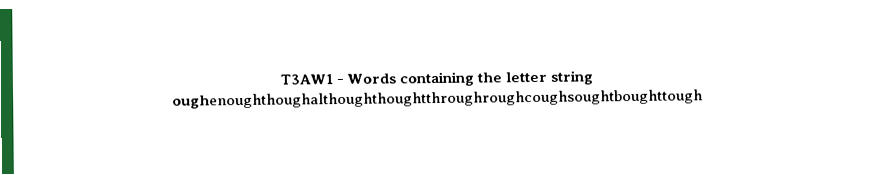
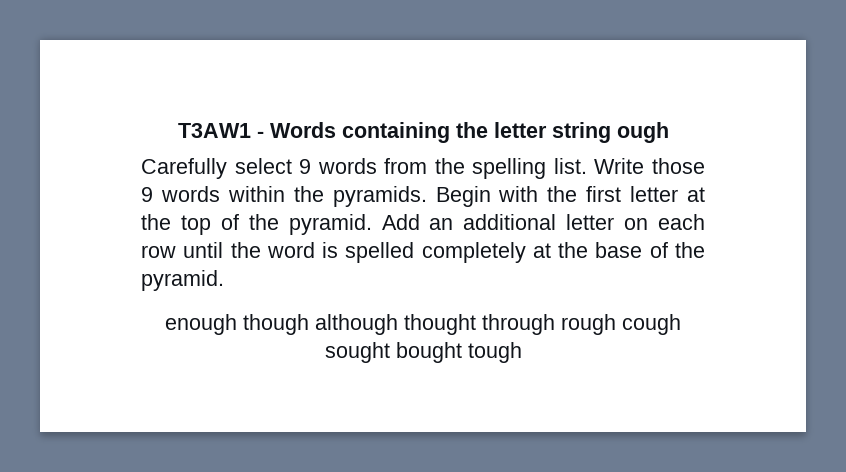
- T3AW1 - Words containing the letter string oughenoughthoughalthoughthoughtthroughroughcoughsoughtboughttough
+ T3AW1 - Words containing the letter string ough
+ Carefully select 9 words from the spelling list. Write those 9 words within the pyramids. Begin with the first letter at the top of the pyramid. Add an additional letter on each row until the word is spelled completely at the base of the pyramid.
+ enough though although thought through rough cough sought bought tough

